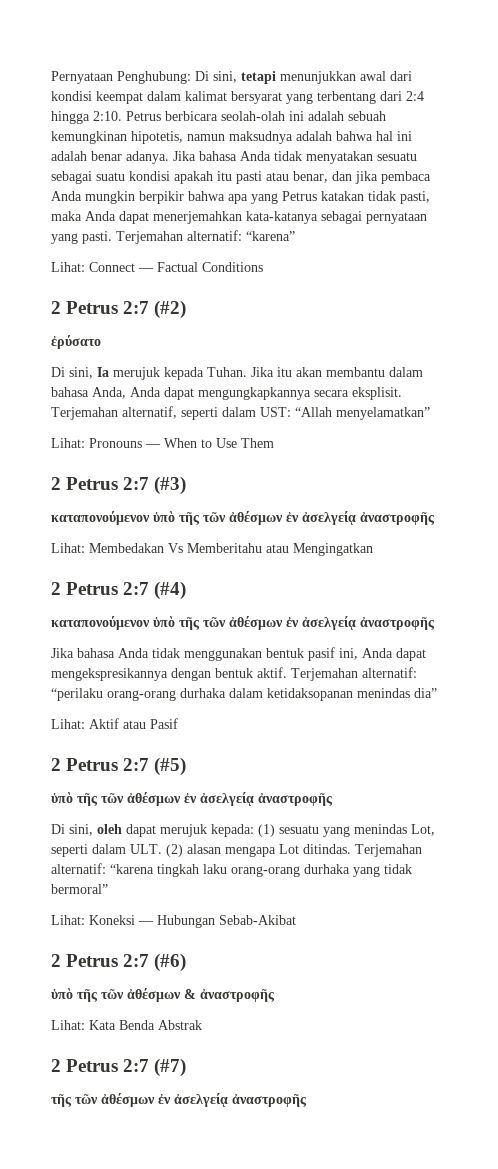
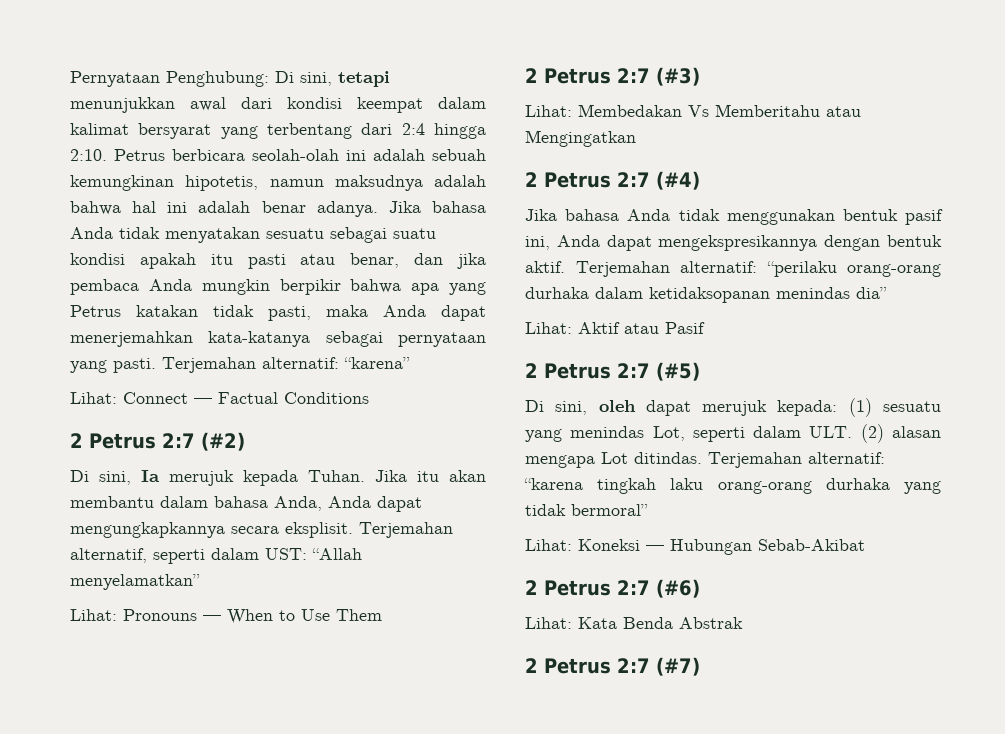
- ἐρύσατο
  2 Petrus 2:7 (#3)
- καταπονούμενον ὑπὸ τῆς τῶν ἀθέσμων ἐν ἀσελγείᾳ ἀναστροφῆς
  2 Petrus 2:7 (#4)
- καταπονούμενον ὑπὸ τῆς τῶν ἀθέσμων ἐν ἀσελγείᾳ ἀναστροφῆς
  2 Petrus 2:7 (#5)
- ὑπὸ τῆς τῶν ἀθέσμων ἐν ἀσελγείᾳ ἀναστροφῆς
- ὑπὸ τῆς τῶν ἀθέσμων & ἀναστροφῆς
  2 Petrus 2:7 (#7)
- τῆς τῶν ἀθέσμων ἐν ἀσελγείᾳ ἀναστροφῆς

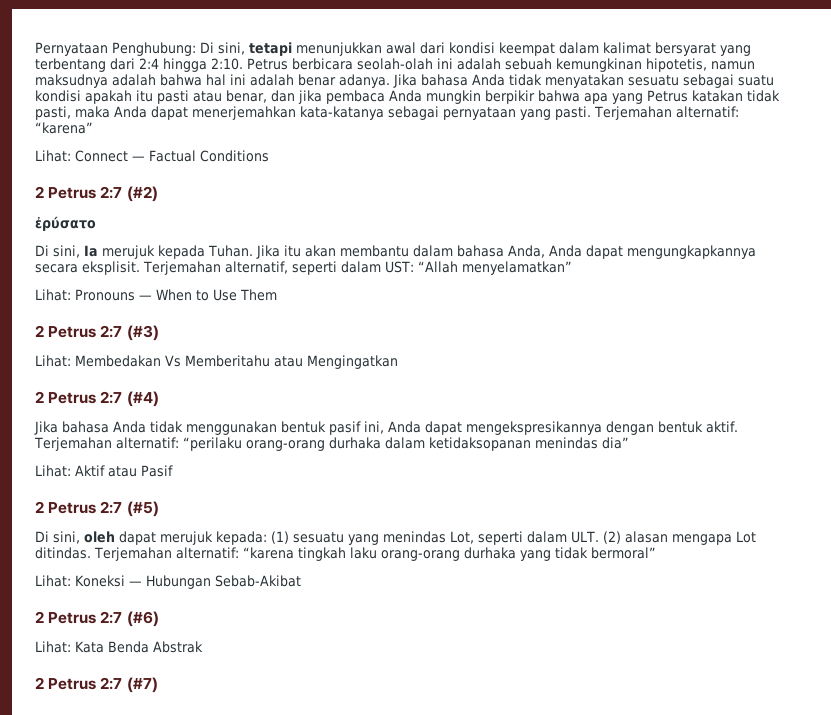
+ ἐρύσατο

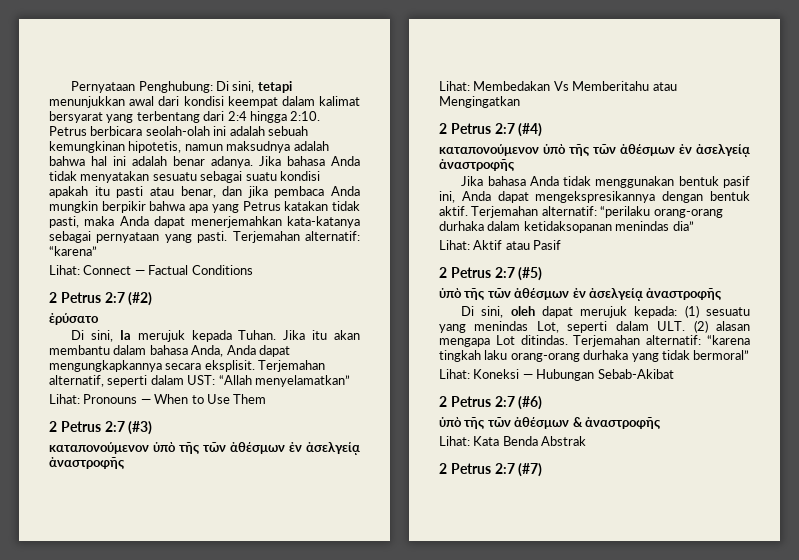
  2 Petrus 2:7 (#3)
+ καταπονούμενον ὑπὸ τῆς τῶν ἀθέσμων ἐν ἀσελγείᾳ ἀναστροφῆς
  2 Petrus 2:7 (#4)
+ καταπονούμενον ὑπὸ τῆς τῶν ἀθέσμων ἐν ἀσελγείᾳ ἀναστροφῆς
  2 Petrus 2:7 (#5)
+ ὑπὸ τῆς τῶν ἀθέσμων ἐν ἀσελγείᾳ ἀναστροφῆς
+ ὑπὸ τῆς τῶν ἀθέσμων & ἀναστροφῆς

